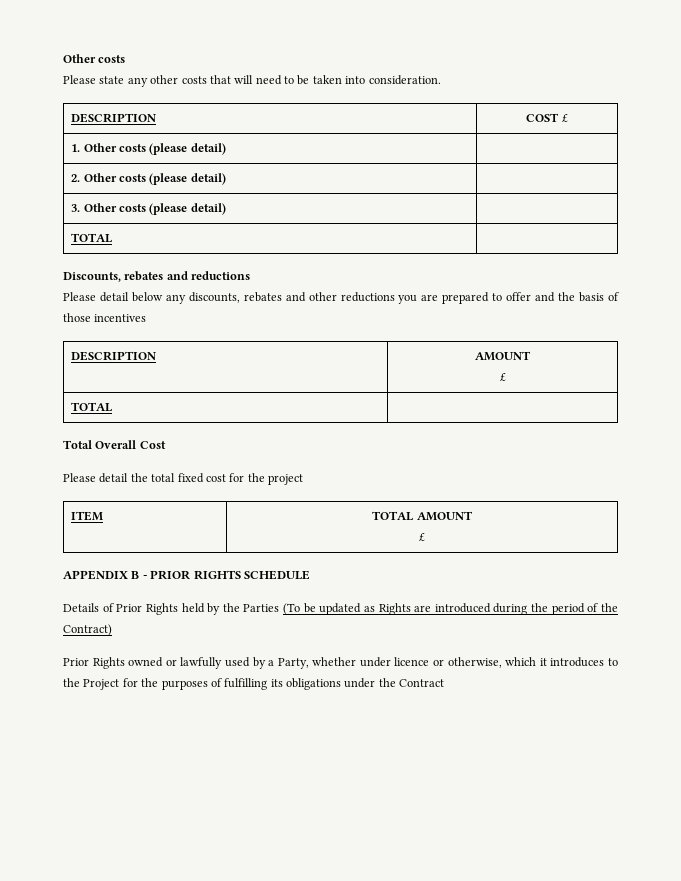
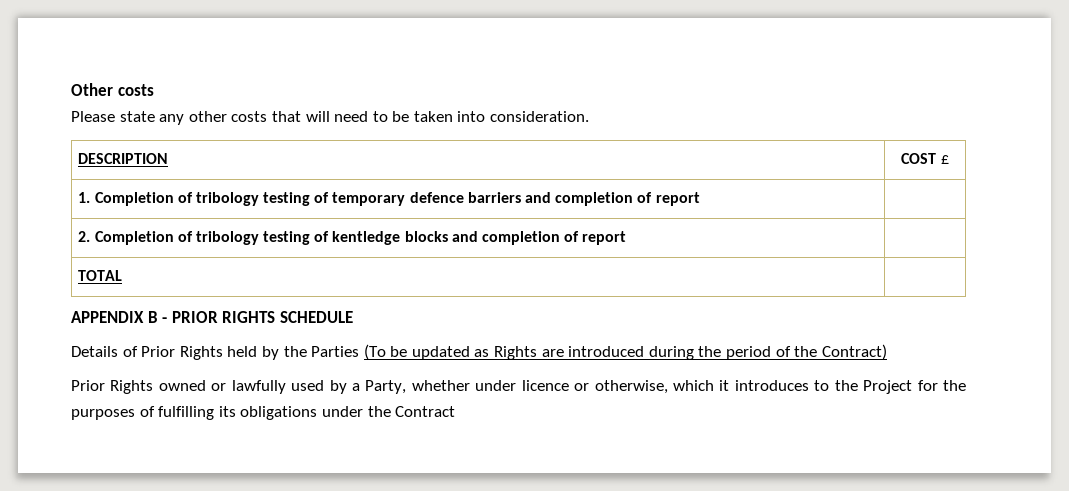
- 1. Other costs (please detail) |
- 2. Other costs (please detail) |
- 3. Other costs (please detail) |
+ 1. Completion of tribology testing of temporary defence barriers and completion of report |
+ 2. Completion of tribology testing of kentledge blocks and completion of report |
  TOTAL |
- Discounts, rebates and reductions
- Please detail below any discounts, rebates and other reductions you are prepared to offer and the basis of those incentives
- DESCRIPTION | AMOUNT
- £
- TOTAL |
- Total Overall Cost
- Please detail the total fixed cost for the project
- ITEM | TOTAL AMOUNT
- £

